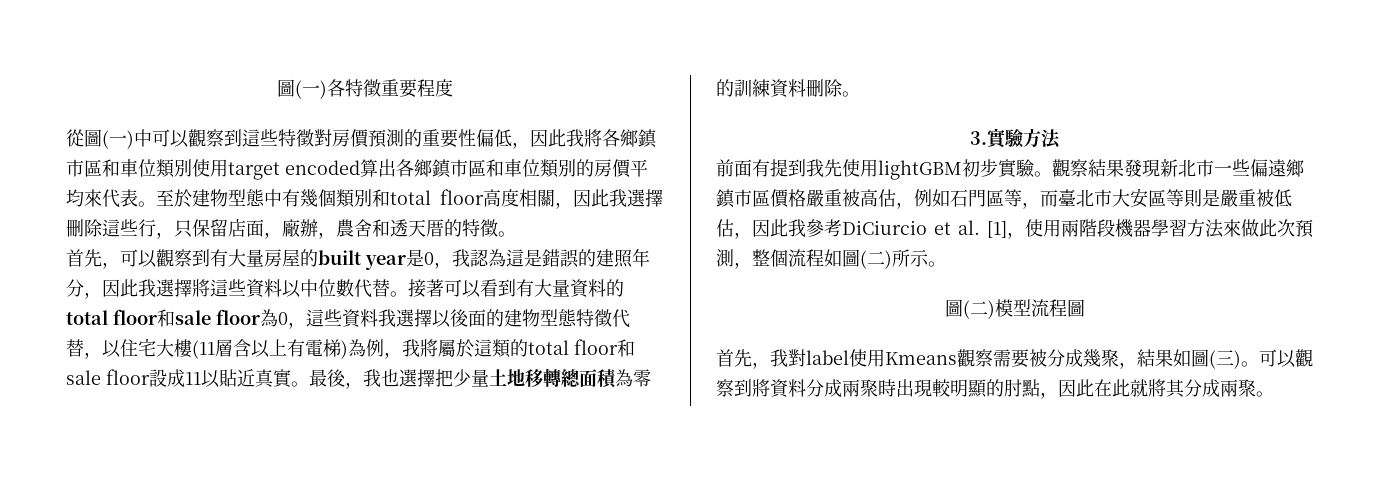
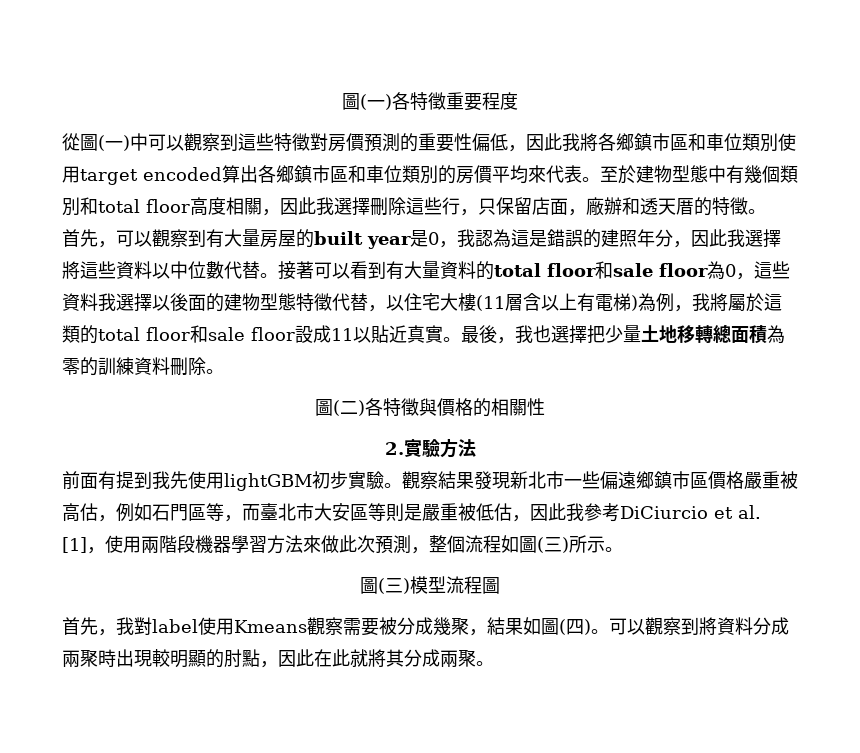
- 至於建物型態中有幾個類別和total floor高度相關，因此我選擇刪除這些行，只保留店面，廠辦，農舍和透天厝的特徵。
+ 至於建物型態中有幾個類別和total floor高度相關，因此我選擇刪除這些行，只保留店面，廠辦和透天厝的特徵。
- 3.實驗方法
+ 圖(二)各特徵與價格的相關性
+ 2.實驗方法
- 觀察結果發現新北市一些偏遠鄉鎮市區價格嚴重被高估，例如石門區等，而臺北市大安區等則是嚴重被低估，因此我參考DiCiurcio et al. [1]，使用兩階段機器學習方法來做此次預測，整個流程如圖(二)所示。
+ 觀察結果發現新北市一些偏遠鄉鎮市區價格嚴重被高估，例如石門區等，而臺北市大安區等則是嚴重被低估，因此我參考DiCiurcio et al. [1]，使用兩階段機器學習方法來做此次預測，整個流程如圖(三)所示。
- 圖(二)模型流程圖
+ 圖(三)模型流程圖
- 首先，我對label使用Kmeans觀察需要被分成幾聚，結果如圖(三)。
+ 首先，我對label使用Kmeans觀察需要被分成幾聚，結果如圖(四)。

